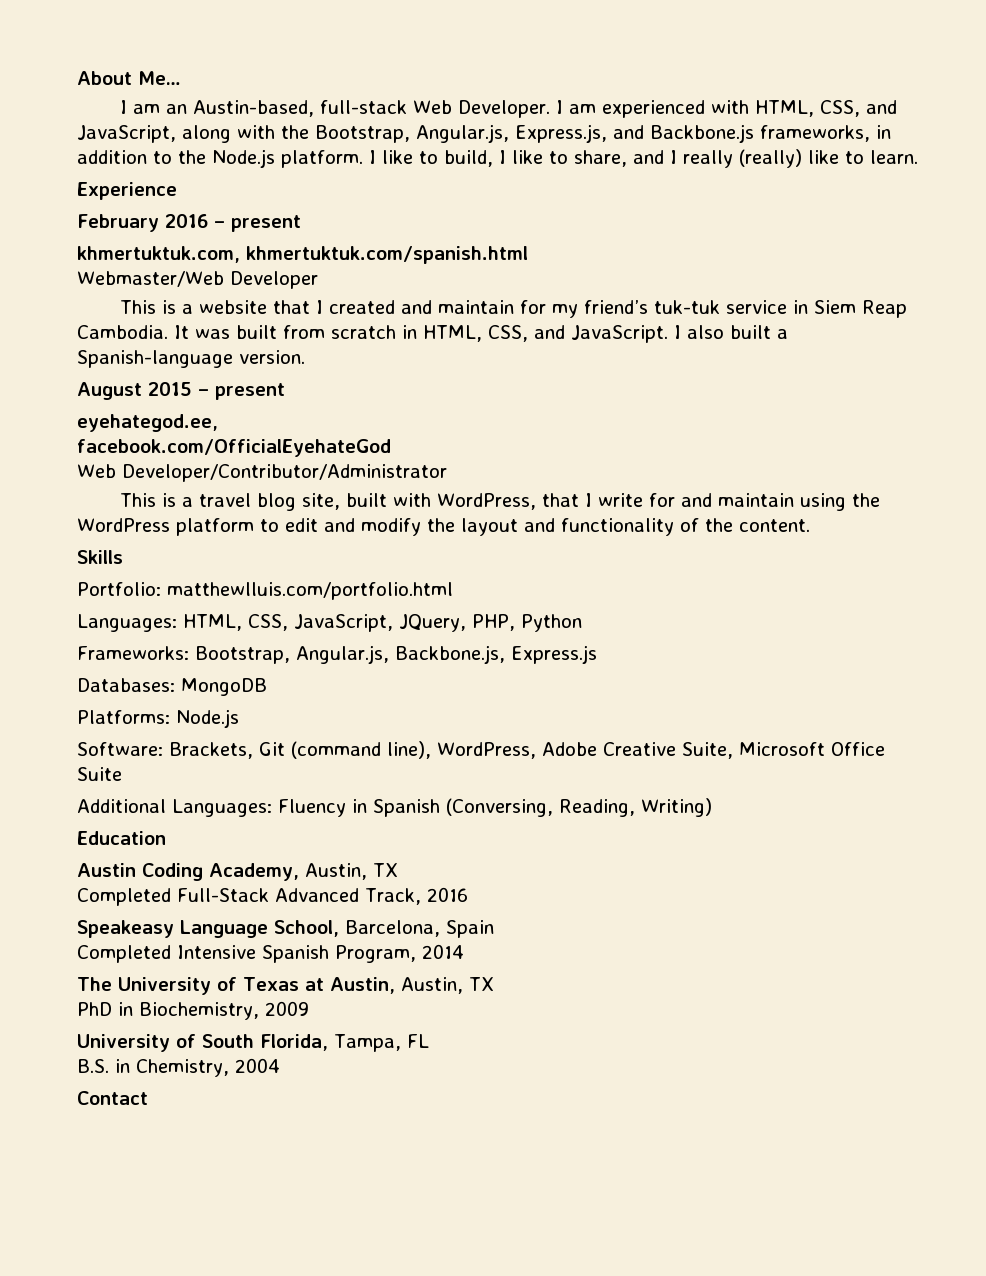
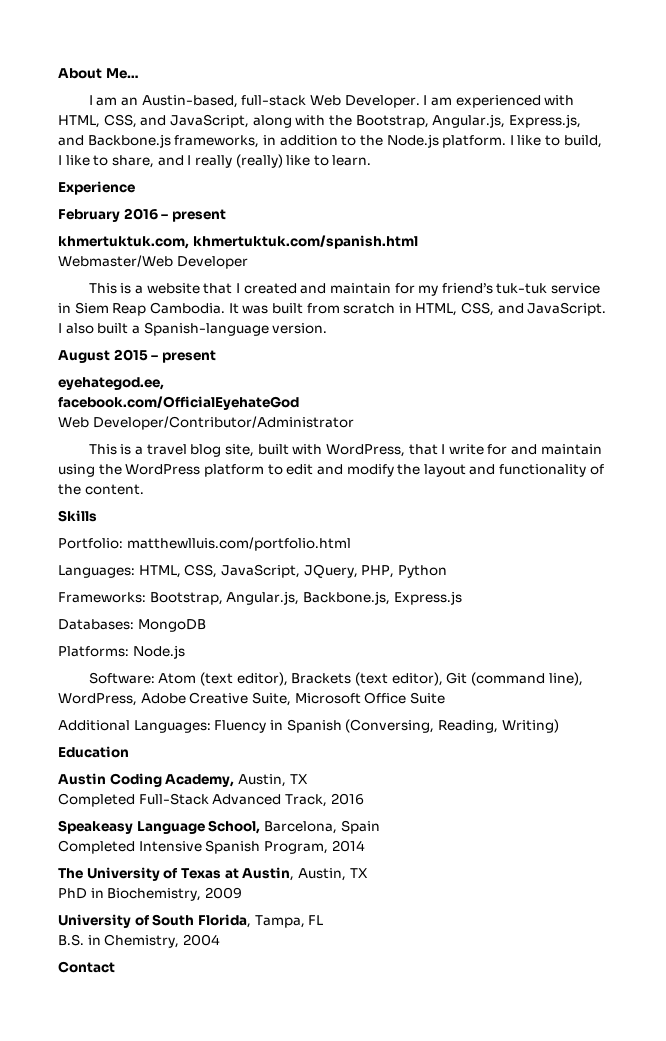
- Software: Brackets, Git (command line), WordPress, Adobe Creative Suite, Microsoft Office Suite
+ Software: Atom (text editor), Brackets (text editor), Git (command line), WordPress, Adobe Creative Suite, Microsoft Office Suite

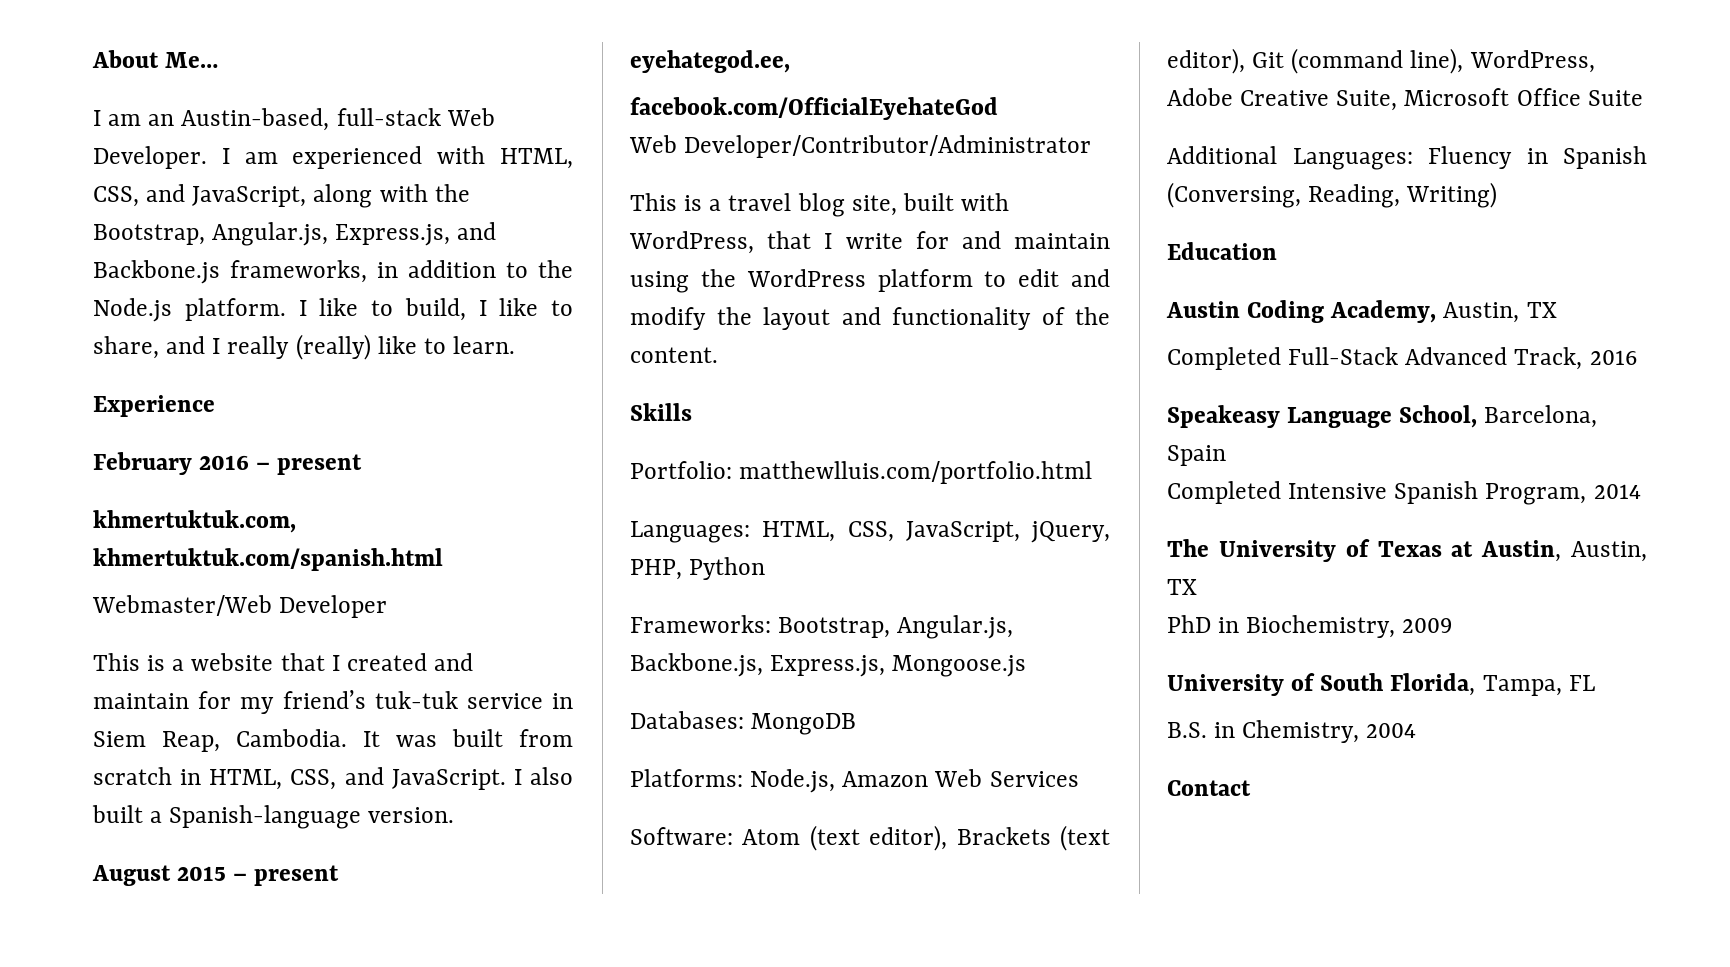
- This is a website that I created and maintain for my friend’s tuk-tuk service in Siem Reap Cambodia.
+ This is a website that I created and maintain for my friend’s tuk-tuk service in Siem Reap, Cambodia.
- Languages: HTML, CSS, JavaScript, JQuery, PHP, Python
+ Languages: HTML, CSS, JavaScript, jQuery, PHP, Python
- Frameworks: Bootstrap, Angular.js, Backbone.js, Express.js
+ Frameworks: Bootstrap, Angular.js, Backbone.js, Express.js, Mongoose.js
- Platforms: Node.js
+ Platforms: Node.js, Amazon Web Services

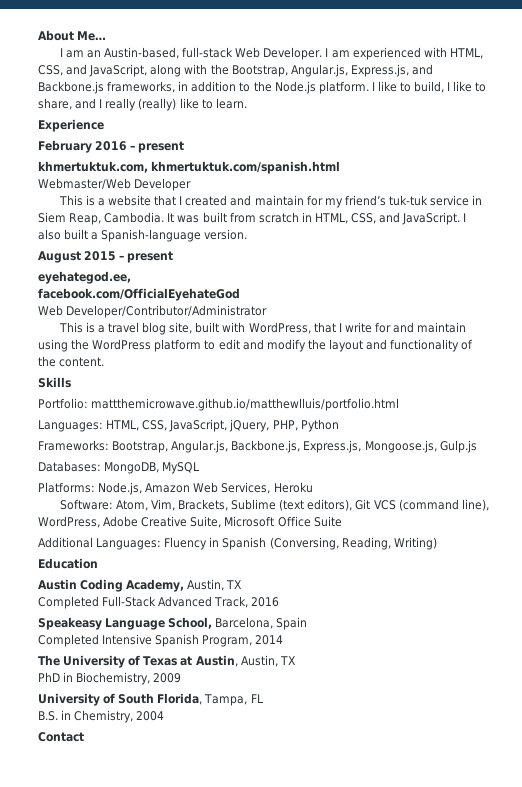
- Portfolio: matthewlluis.com/portfolio.html
+ Portfolio: mattthemicrowave.github.io/matthewlluis/portfolio.html
- Frameworks: Bootstrap, Angular.js, Backbone.js, Express.js, Mongoose.js
+ Frameworks: Bootstrap, Angular.js, Backbone.js, Express.js, Mongoose.js, Gulp.js
- Databases: MongoDB
+ Databases: MongoDB, MySQL
- Platforms: Node.js, Amazon Web Services
+ Platforms: Node.js, Amazon Web Services, Heroku
- Software: Atom (text editor), Brackets (text editor), Git (command line), WordPress, Adobe Creative Suite, Microsoft Office Suite
+ Software: Atom, Vim, Brackets, Sublime (text editors), Git VCS (command line), WordPress, Adobe Creative Suite, Microsoft Office Suite

